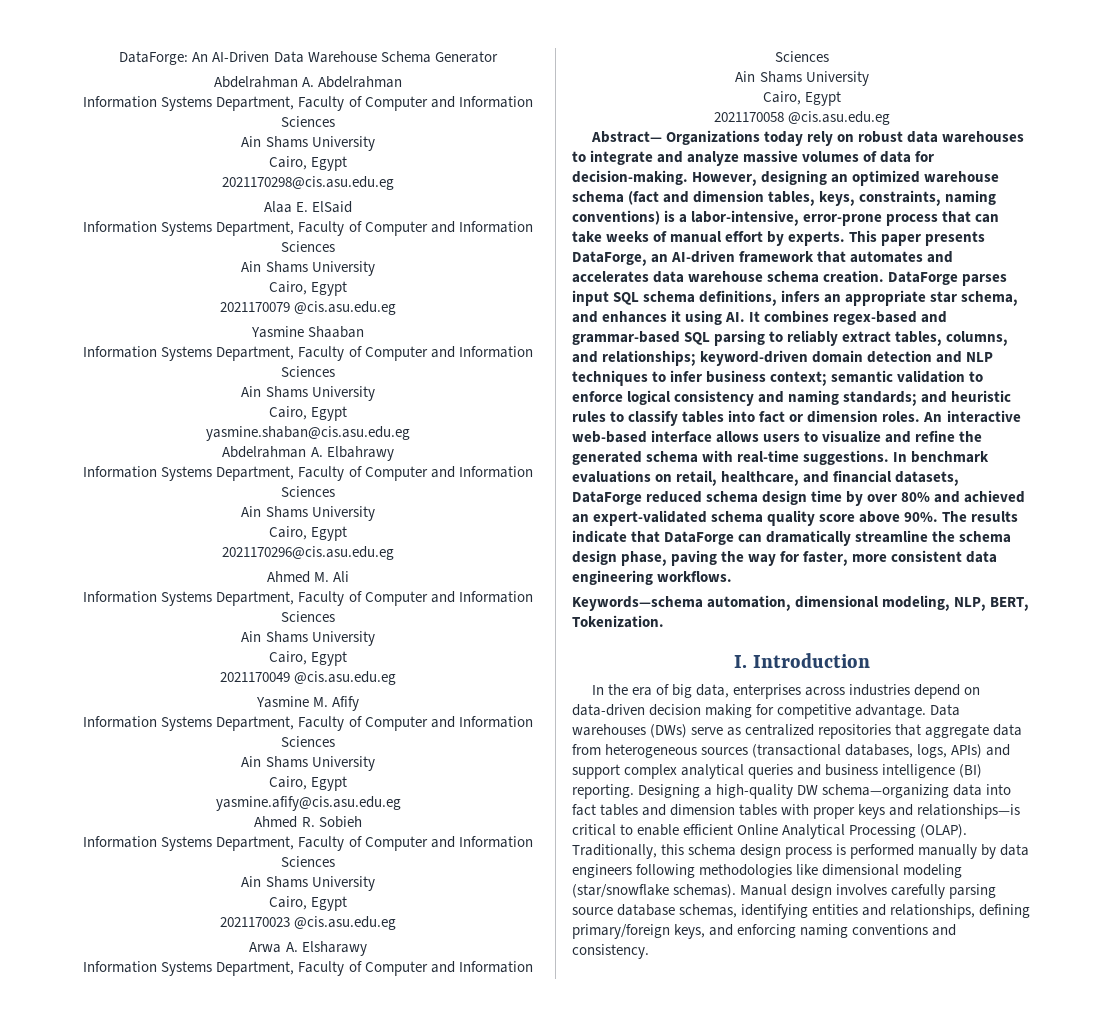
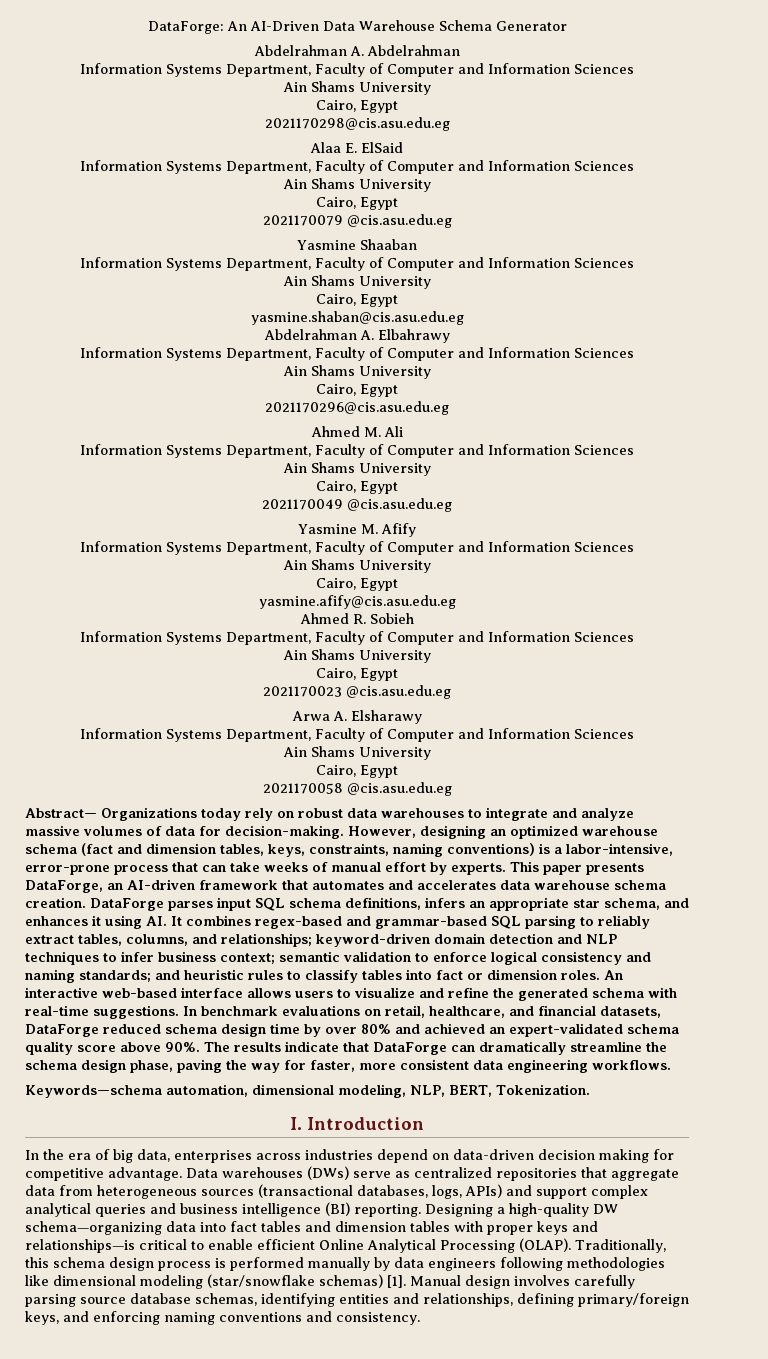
- Traditionally, this schema design process is performed manually by data engineers following methodologies like dimensional modeling (star/snowflake schemas).
+ Traditionally, this schema design process is performed manually by data engineers following methodologies like dimensional modeling (star/snowflake schemas) [1].

